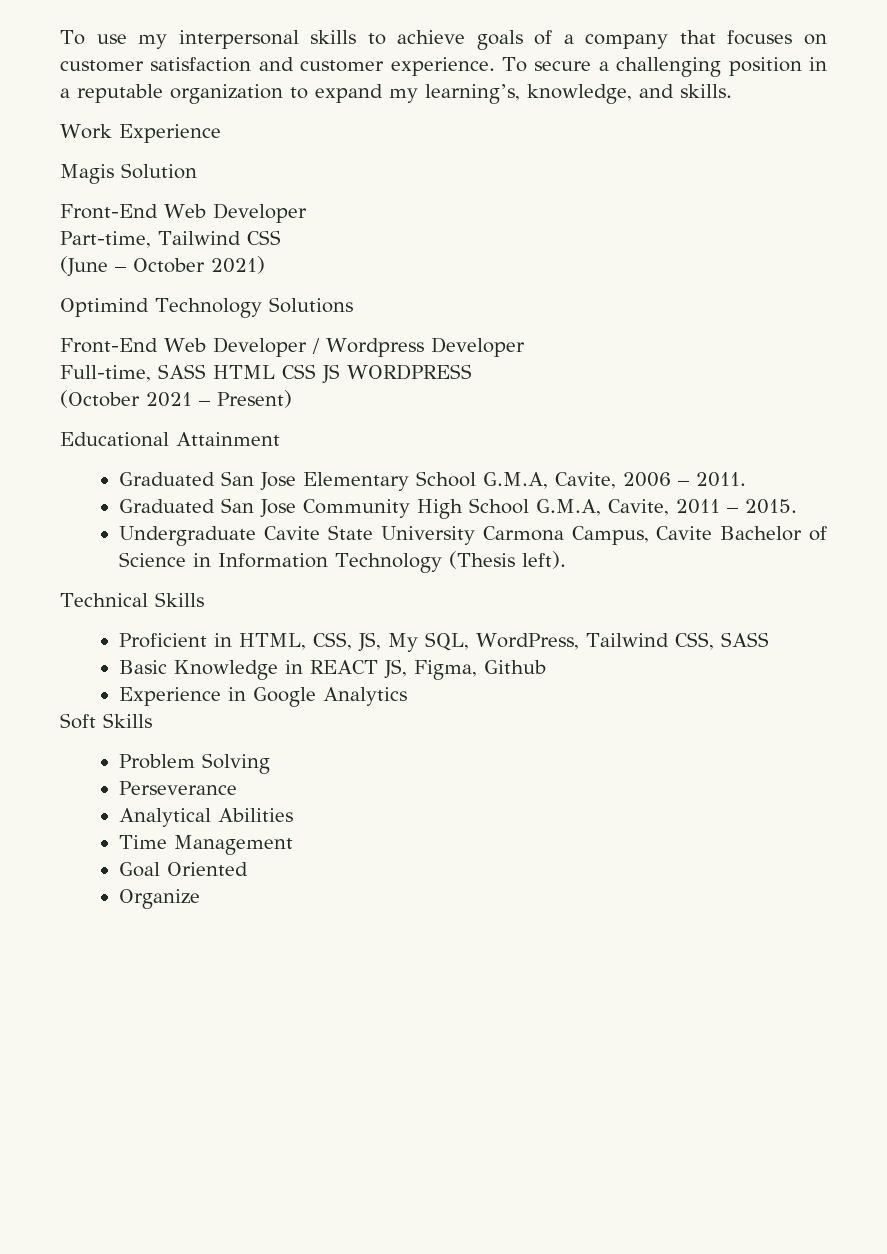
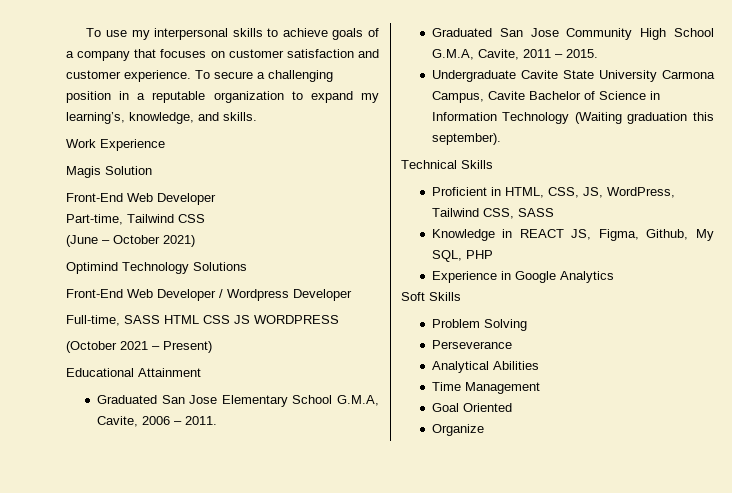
- Undergraduate Cavite State University Carmona Campus, Cavite Bachelor of Science in Information Technology (Thesis left).
+ Undergraduate Cavite State University Carmona Campus, Cavite Bachelor of Science in Information Technology (Waiting graduation this september).
- Proficient in HTML, CSS, JS, My SQL, WordPress, Tailwind CSS, SASS
+ Proficient in HTML, CSS, JS, WordPress, Tailwind CSS, SASS
- Basic Knowledge in REACT JS, Figma, Github
+ Knowledge in REACT JS, Figma, Github, My SQL, PHP

